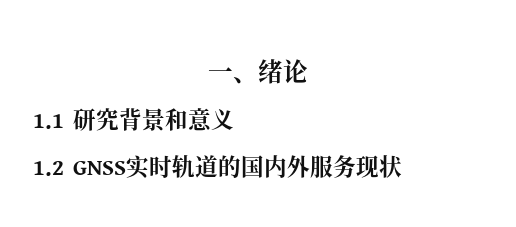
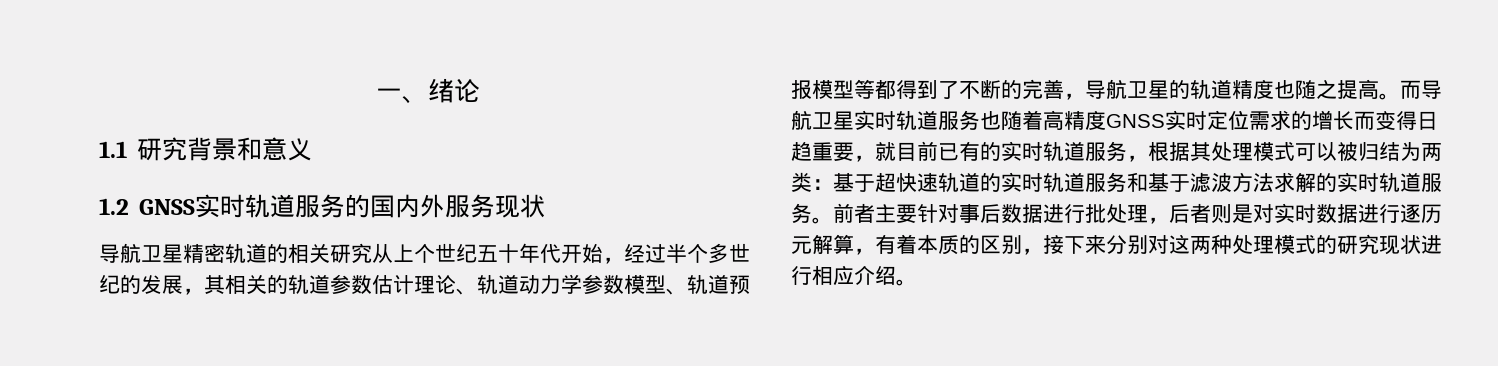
- 1.2 GNSS实时轨道的国内外服务现状
+ 1.2 GNSS实时轨道服务的国内外服务现状
+ 导航卫星精密轨道的相关研究从上个世纪五十年代开始，经过半个多世纪的发展，其相关的轨道参数估计理论、轨道动力学参数模型、轨道预报模型等都得到了不断的完善，导航卫星的轨道精度也随之提高。而导航卫星实时轨道服务也随着高精度GNSS实时定位需求的增长而变得日趋重要，就目前已有的实时轨道服务，根据其处理模式可以被归结为两类：基于超快速轨道的实时轨道服务和基于滤波方法求解的实时轨道服务。前者主要针对事后数据进行批处理，后者则是对实时数据进行逐历元解算，有着本质的区别，接下来分别对这两种处理模式的研究现状进行相应介绍。

